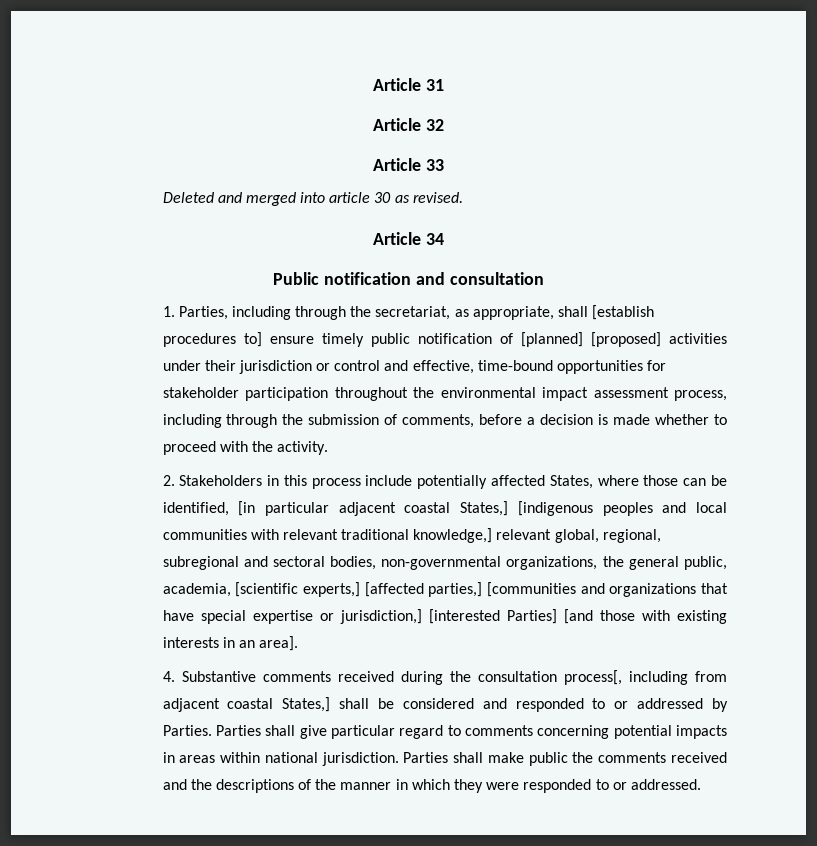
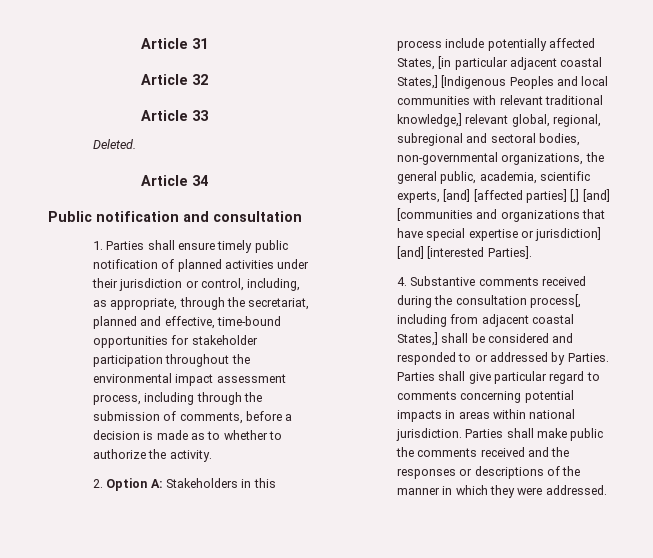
- Deleted and merged into article 30 as revised.
+ Deleted.
- 1. Parties, including through the secretariat, as appropriate, shall [establish procedures to] ensure timely public notification of [planned] [proposed] activities under their jurisdiction or control and effective, time-bound opportunities for stakeholder participation throughout the environmental impact assessment process, including through the submission of comments, before a decision is made whether to proceed with the activity.
+ 1. Parties shall ensure timely public notification of planned activities under their jurisdiction or control, including, as appropriate, through the secretariat, planned and effective, time-bound opportunities for stakeholder participation throughout the environmental impact assessment process, including through the submission of comments, before a decision is made as to whether to authorize the activity.
- 2. Stakeholders in this process include potentially affected States, where those can be identified, [in particular adjacent coastal States,] [indigenous peoples and local communities with relevant traditional knowledge,] relevant global, regional, subregional and sectoral bodies, non-governmental organizations, the general public, academia, [scientific experts,] [affected parties,] [communities and organizations that have special expertise or jurisdiction,] [interested Parties] [and those with existing interests in an area].
+ 2. Option A: Stakeholders in this process include potentially affected States, [in particular adjacent coastal States,] [Indigenous Peoples and local communities with relevant traditional knowledge,] relevant global, regional, subregional and sectoral bodies, non-governmental organizations, the general public, academia, scientific experts, [and] [affected parties] [,] [and] [communities and organizations that have special expertise or jurisdiction] [and] [interested Parties].
- Parties shall make public the comments received and the descriptions of the manner in which they were responded to or addressed.
+ Parties shall make public the comments received and the responses or descriptions of the manner in which they were addressed.

